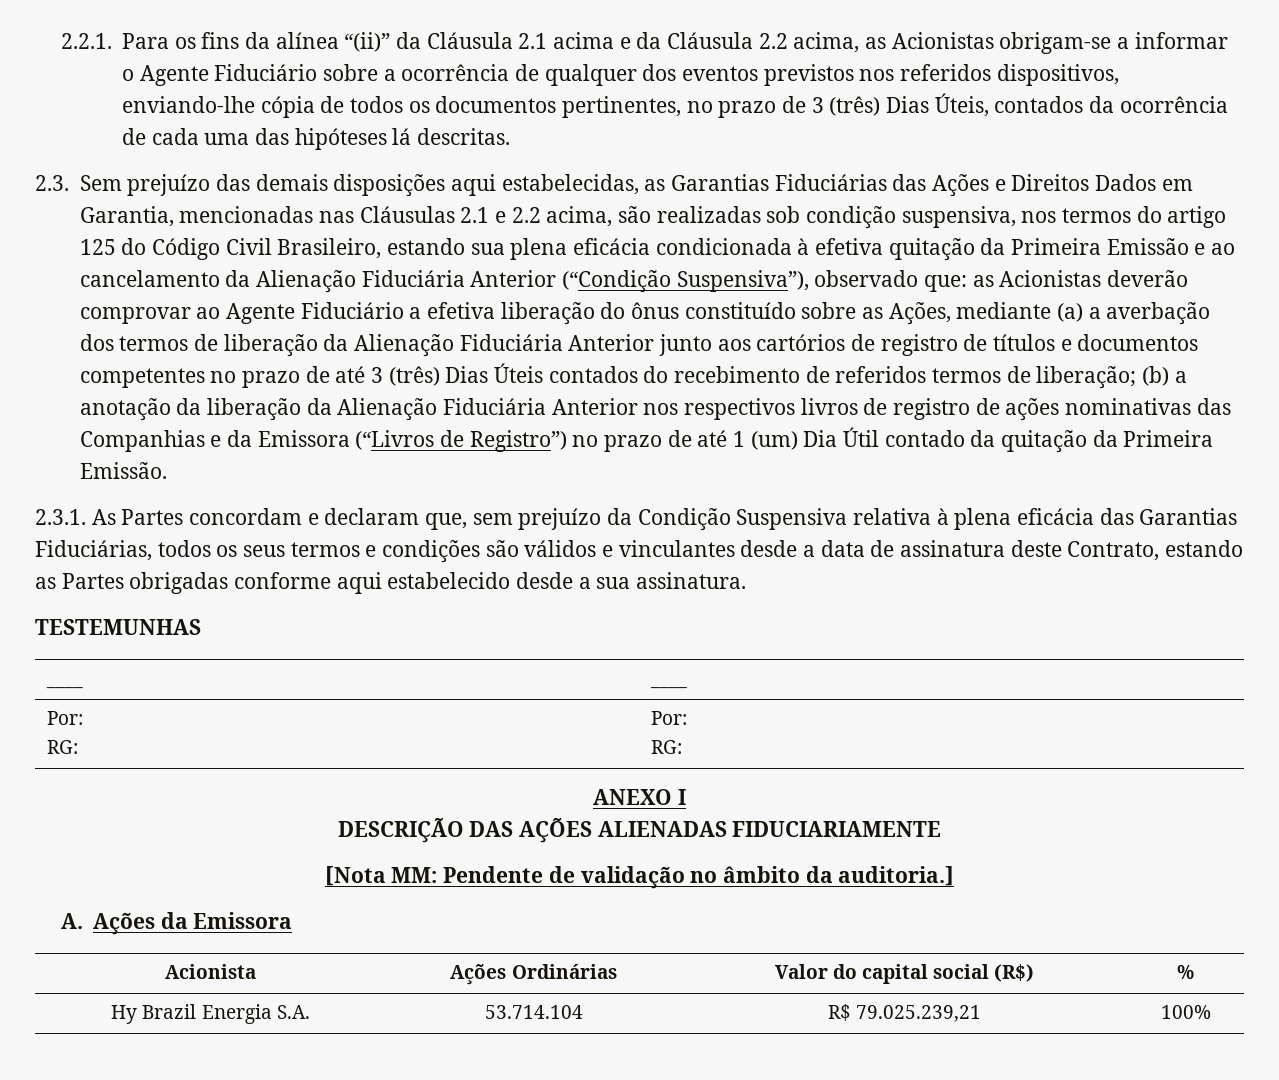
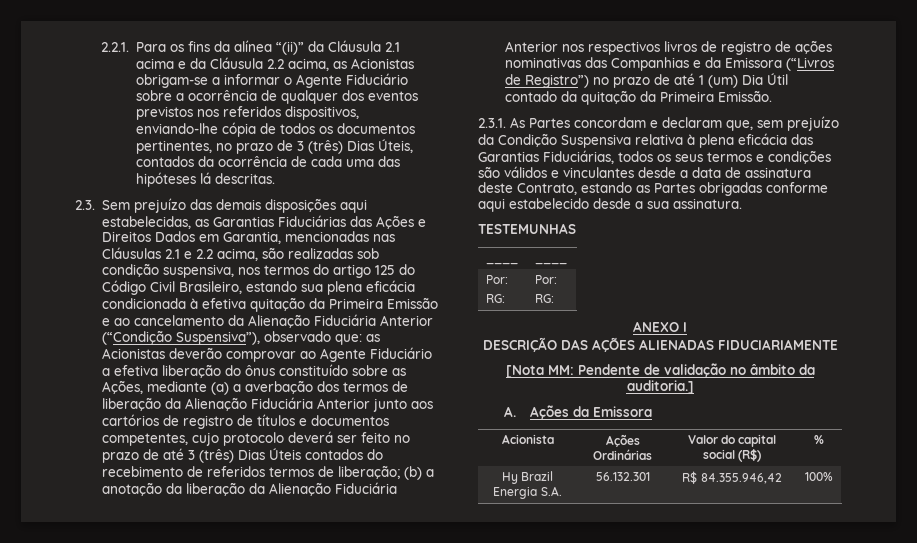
- as Acionistas deverão comprovar ao Agente Fiduciário a efetiva liberação do ônus constituído sobre as Ações, mediante (a) a averbação dos termos de liberação da Alienação Fiduciária Anterior junto aos cartórios de registro de títulos e documentos competentes no prazo de até 3 (três) Dias Úteis contados do recebimento de referidos termos de liberação;
+ as Acionistas deverão comprovar ao Agente Fiduciário a efetiva liberação do ônus constituído sobre as Ações, mediante (a) a averbação dos termos de liberação da Alienação Fiduciária Anterior junto aos cartórios de registro de títulos e documentos competentes, cujo protocolo deverá ser feito no prazo de até 3 (três) Dias Úteis contados do recebimento de referidos termos de liberação;
- Hy Brazil Energia S.A. | 53.714.104 | R$ 79.025.239,21 | 100%
+ Hy Brazil Energia S.A. | 56.132.301 | R$ 84.355.946,42 | 100%

